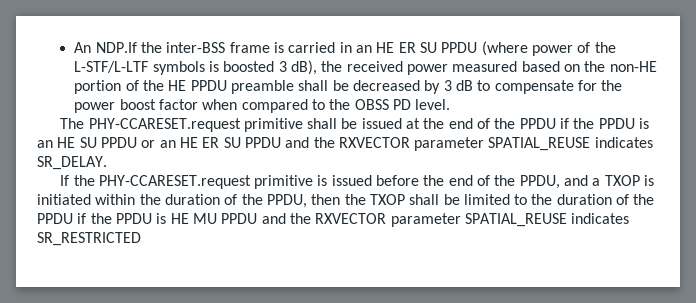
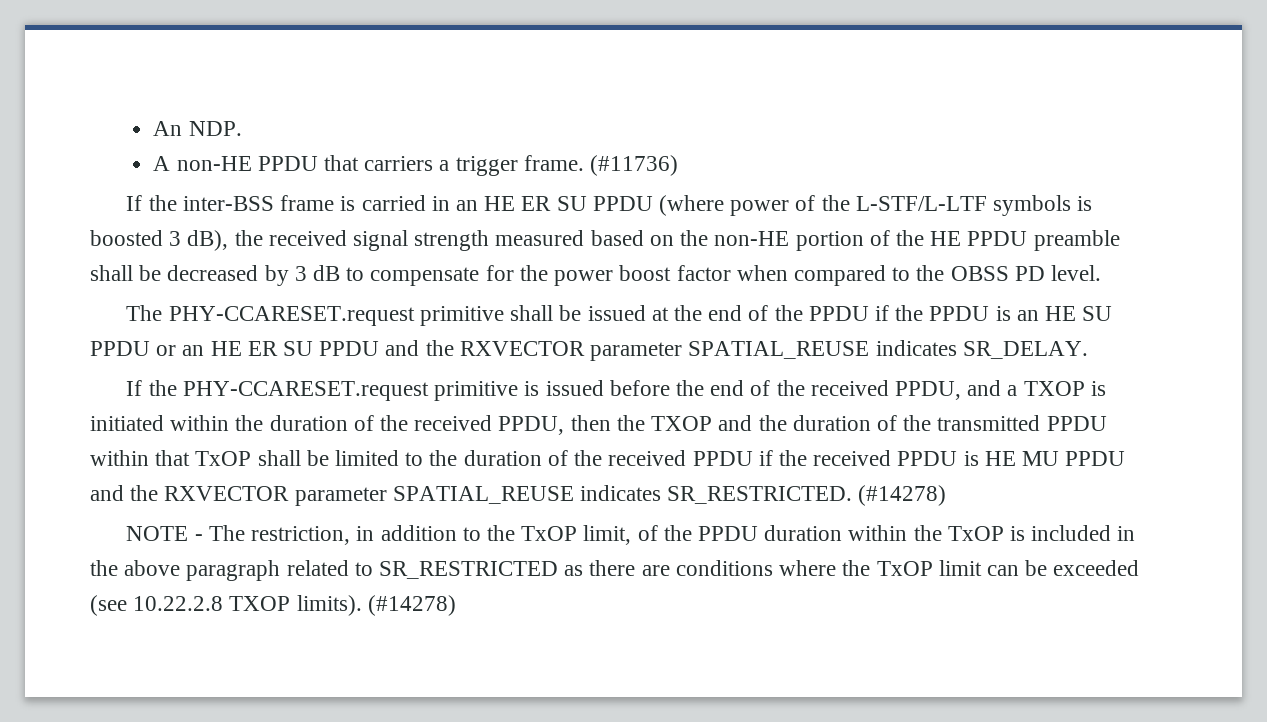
- An NDP.If the inter-BSS frame is carried in an HE ER SU PPDU (where power of the L-STF/L-LTF symbols is boosted 3 dB), the received power measured based on the non-HE portion of the HE PPDU preamble shall be decreased by 3 dB to compensate for the power boost factor when compared to the OBSS PD level.
+ An NDP.
+ A non-HE PPDU that carriers a trigger frame. (#11736)
+ If the inter-BSS frame is carried in an HE ER SU PPDU (where power of the L-STF/L-LTF symbols is boosted 3 dB), the received signal strength measured based on the non-HE portion of the HE PPDU preamble shall be decreased by 3 dB to compensate for the power boost factor when compared to the OBSS PD level.
- If the PHY-CCARESET.request primitive is issued before the end of the PPDU, and a TXOP is initiated within the duration of the PPDU, then the TXOP shall be limited to the duration of the PPDU if the PPDU is HE MU PPDU and the RXVECTOR parameter SPATIAL_REUSE indicates SR_RESTRICTED
+ If the PHY-CCARESET.request primitive is issued before the end of the received PPDU, and a TXOP is initiated within the duration of the received PPDU, then the TXOP and the duration of the transmitted PPDU within that TxOP shall be limited to the duration of the received PPDU if the received PPDU is HE MU PPDU and the RXVECTOR parameter SPATIAL_REUSE indicates SR_RESTRICTED. (#14278)
+ NOTE - The restriction, in addition to the TxOP limit, of the PPDU duration within the TxOP is included in the above paragraph related to SR_RESTRICTED as there are conditions where the TxOP limit can be exceeded (see 10.22.2.8 TXOP limits). (#14278)

